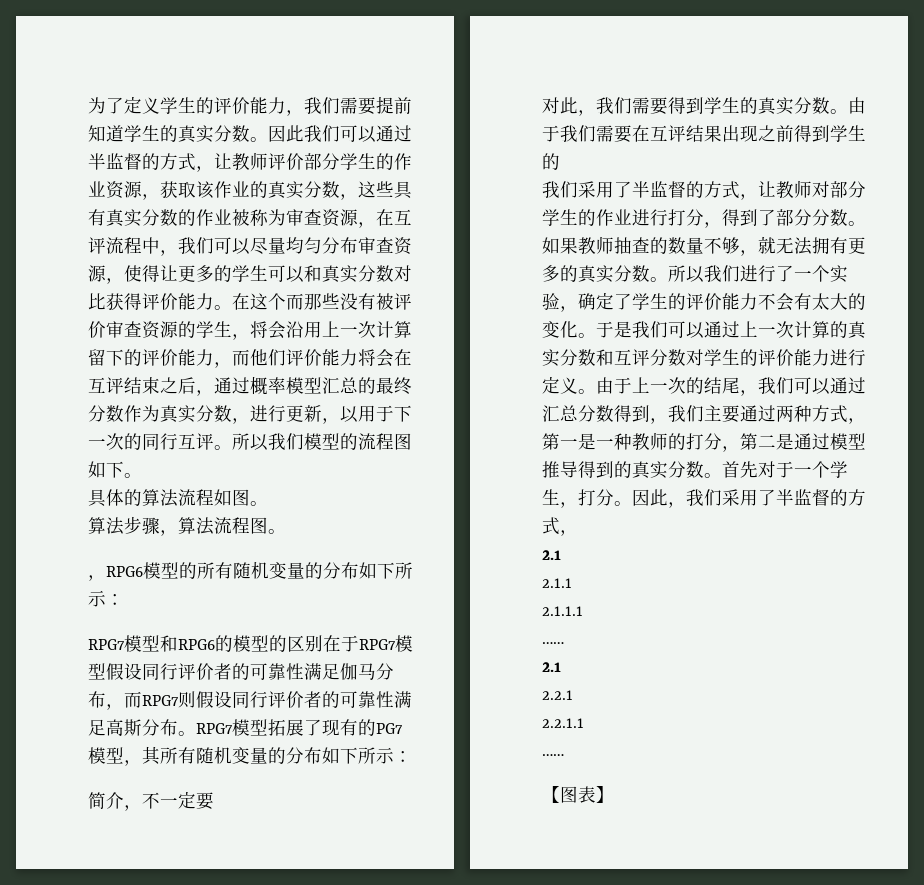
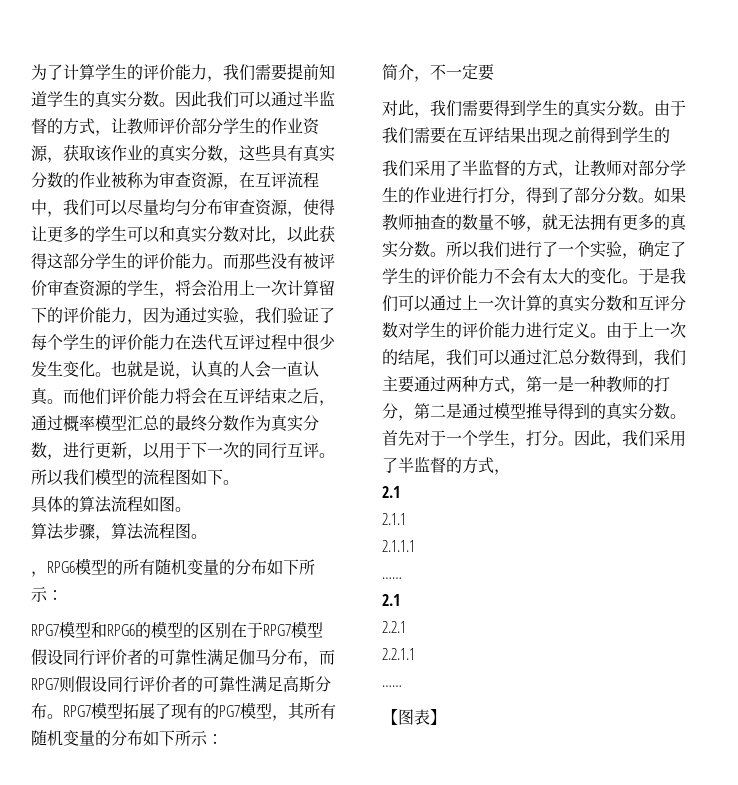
- 为了定义学生的评价能力，我们需要提前知道学生的真实分数。
+ 为了计算学生的评价能力，我们需要提前知道学生的真实分数。
- 因此我们可以通过半监督的方式，让教师评价部分学生的作业资源，获取该作业的真实分数，这些具有真实分数的作业被称为审查资源，在互评流程中，我们可以尽量均匀分布审查资源，使得让更多的学生可以和真实分数对比获得评价能力。
+ 因此我们可以通过半监督的方式，让教师评价部分学生的作业资源，获取该作业的真实分数，这些具有真实分数的作业被称为审查资源，在互评流程中，我们可以尽量均匀分布审查资源，使得让更多的学生可以和真实分数对比，以此获得这部分学生的评价能力。
- 在这个而那些没有被评价审查资源的学生，将会沿用上一次计算留下的评价能力，而他们评价能力将会在互评结束之后，通过概率模型汇总的最终分数作为真实分数，进行更新，以用于下一次的同行互评。
+ 而那些没有被评价审查资源的学生，将会沿用上一次计算留下的评价能力，因为通过实验，我们验证了每个学生的评价能力在迭代互评过程中很少发生变化。也就是说，认真的人会一直认真。而他们评价能力将会在互评结束之后，通过概率模型汇总的最终分数作为真实分数，进行更新，以用于下一次的同行互评。

